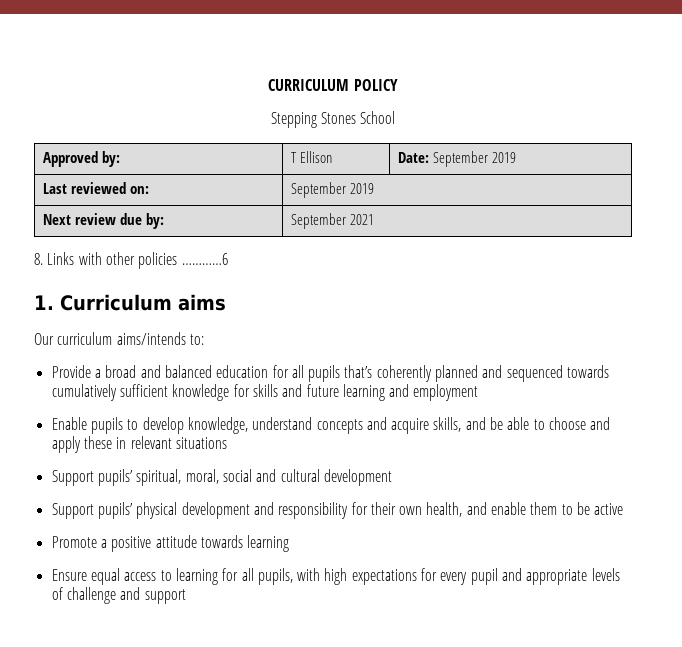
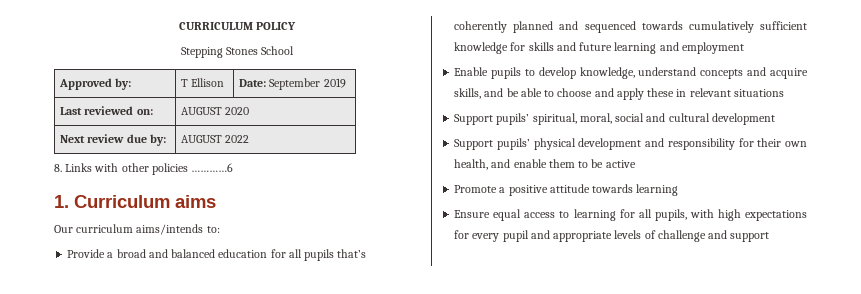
- Last reviewed on: | September 2019
+ Last reviewed on: | AUGUST 2020
- Next review due by: | September 2021
+ Next review due by: | AUGUST 2022

